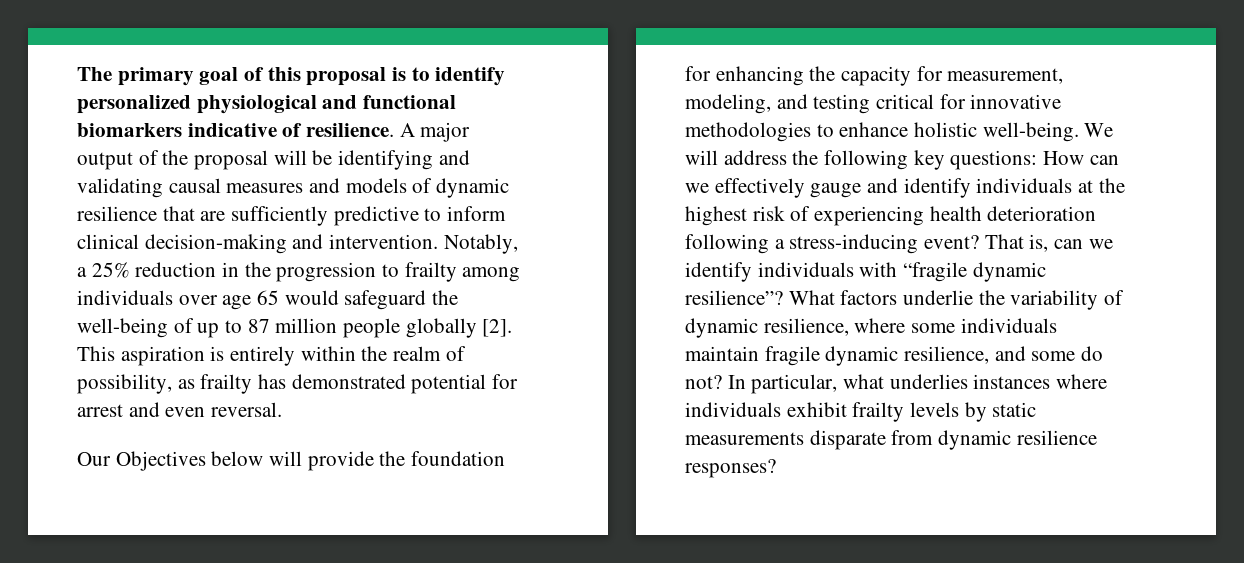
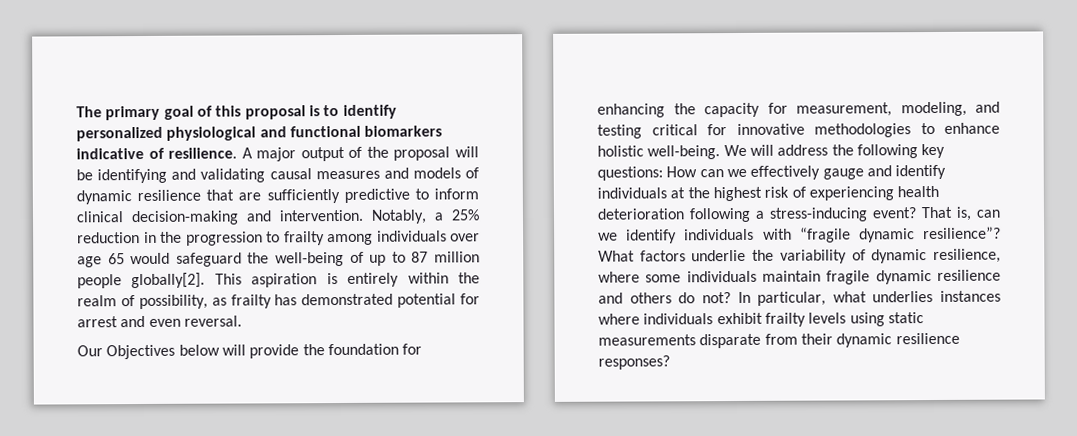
- Notably, a 25% reduction in the progression to frailty among individuals over age 65 would safeguard the well-being of up to 87 million people globally [2].
+ Notably, a 25% reduction in the progression to frailty among individuals over age 65 would safeguard the well-being of up to 87 million people globally[2].
- What factors underlie the variability of dynamic resilience, where some individuals maintain fragile dynamic resilience, and some do not?
+ What factors underlie the variability of dynamic resilience, where some individuals maintain fragile dynamic resilience and others do not?
- In particular, what underlies instances where individuals exhibit frailty levels by static measurements disparate from dynamic resilience responses?
+ In particular, what underlies instances where individuals exhibit frailty levels using static measurements disparate from their dynamic resilience responses?

